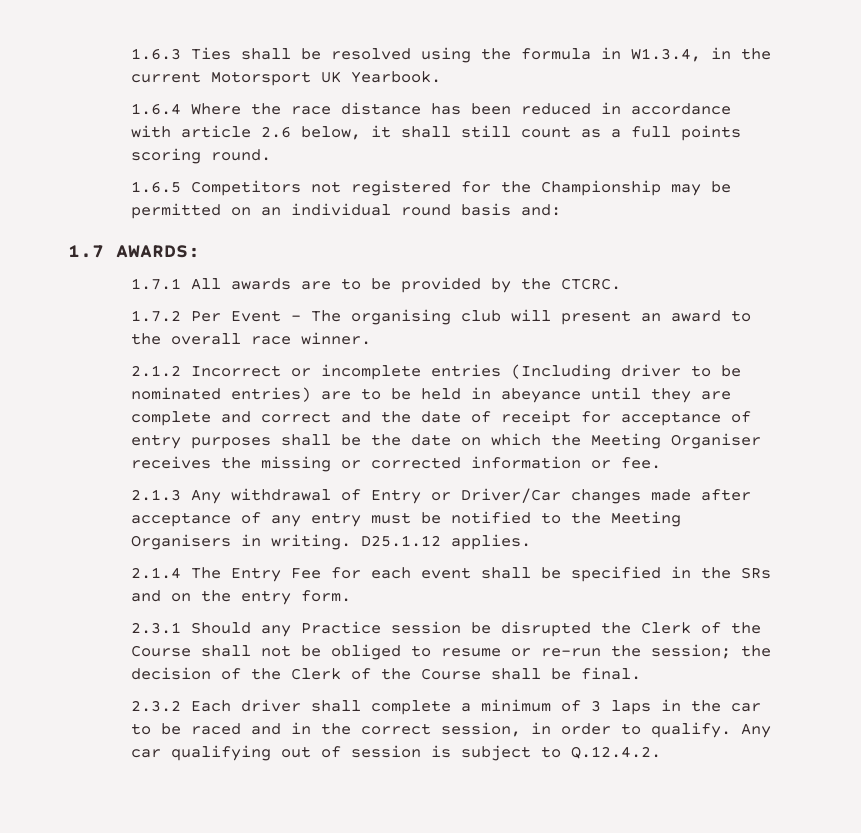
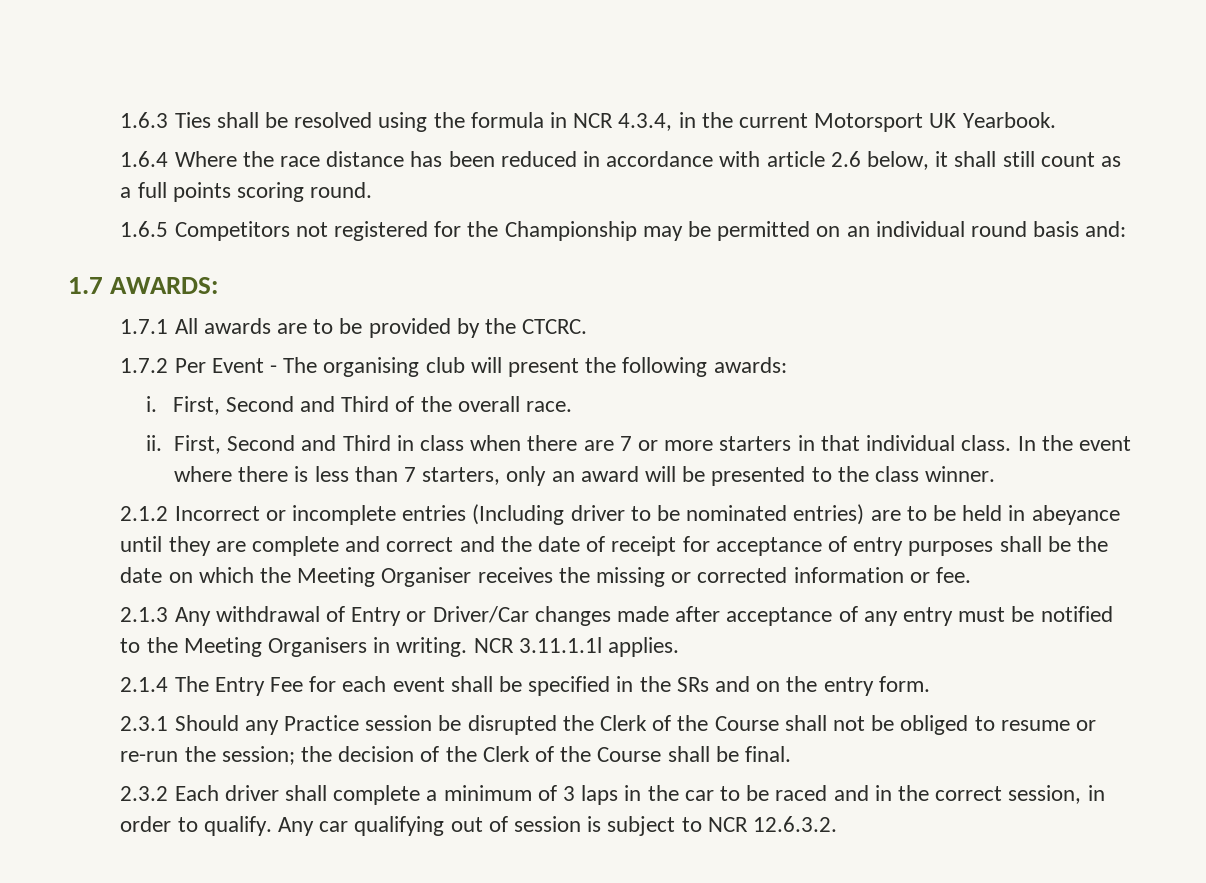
- 1.6.3 Ties shall be resolved using the formula in W1.3.4, in the current Motorsport UK Yearbook.
+ 1.6.3 Ties shall be resolved using the formula in NCR 4.3.4, in the current Motorsport UK Yearbook.
- 1.7.2 Per Event - The organising club will present an award to the overall race winner.
+ 1.7.2 Per Event - The organising club will present the following awards:
+ i. First, Second and Third of the overall race.
+ ii. First, Second and Third in class when there are 7 or more starters in that individual class. In the event where there is less than 7 starters, only an award will be presented to the class winner.
- D25.1.12 applies.
+ NCR 3.11.1.1l applies.
- Any car qualifying out of session is subject to Q.12.4.2.
+ Any car qualifying out of session is subject to NCR 12.6.3.2.

